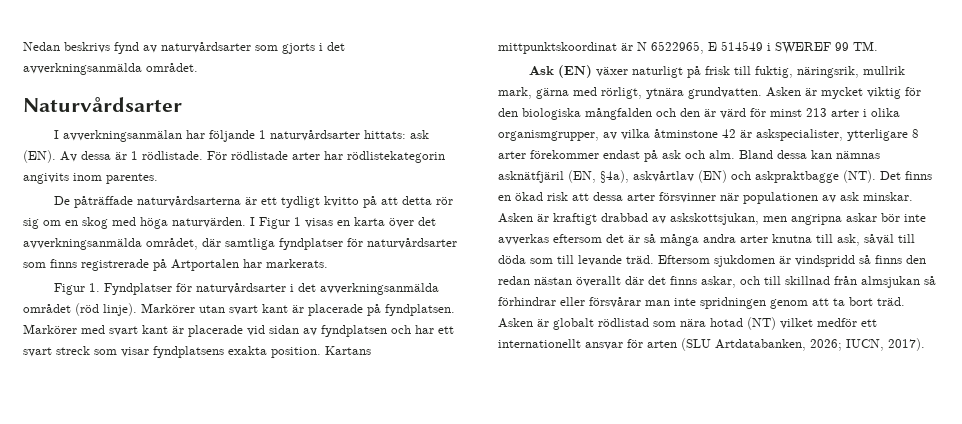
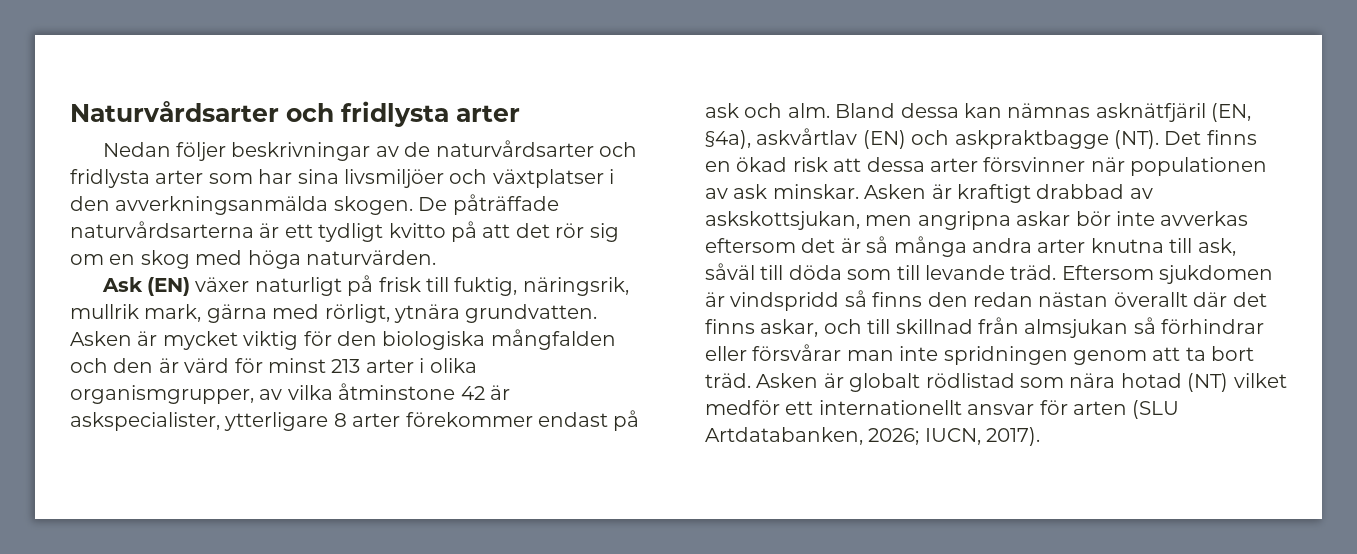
- Nedan beskrivs fynd av naturvårdsarter som gjorts i det avverkningsanmälda området.
- Naturvårdsarter
- I avverkningsanmälan har följande 1 naturvårdsarter hittats: ask (EN). Av dessa är 1 rödlistade. För rödlistade arter har rödlistekategorin angivits inom parentes.
- De påträffade naturvårdsarterna är ett tydligt kvitto på att detta rör sig om en skog med höga naturvärden. I Figur 1 visas en karta över det avverkningsanmälda området, där samtliga fyndplatser för naturvårdsarter som finns registrerade på Artportalen har markerats.
- Figur 1. Fyndplatser för naturvårdsarter i det avverkningsanmälda området (röd linje). Markörer utan svart kant är placerade på fyndplatsen. Markörer med svart kant är placerade vid sidan av fyndplatsen och har ett svart streck som visar fyndplatsens exakta position. Kartans mittpunktskoordinat är N 6522965, E 514549 i SWEREF 99 TM.
+ Naturvårdsarter och fridlysta arter
+ Nedan följer beskrivningar av de naturvårdsarter och fridlysta arter som har sina livsmiljöer och växtplatser i den avverkningsanmälda skogen. De påträffade naturvårdsarterna är ett tydligt kvitto på att det rör sig om en skog med höga naturvärden.

